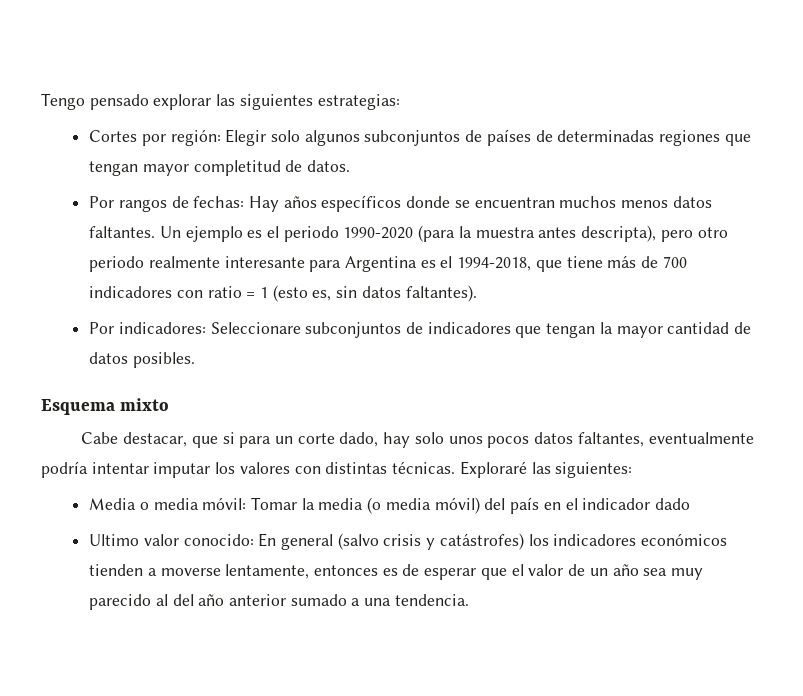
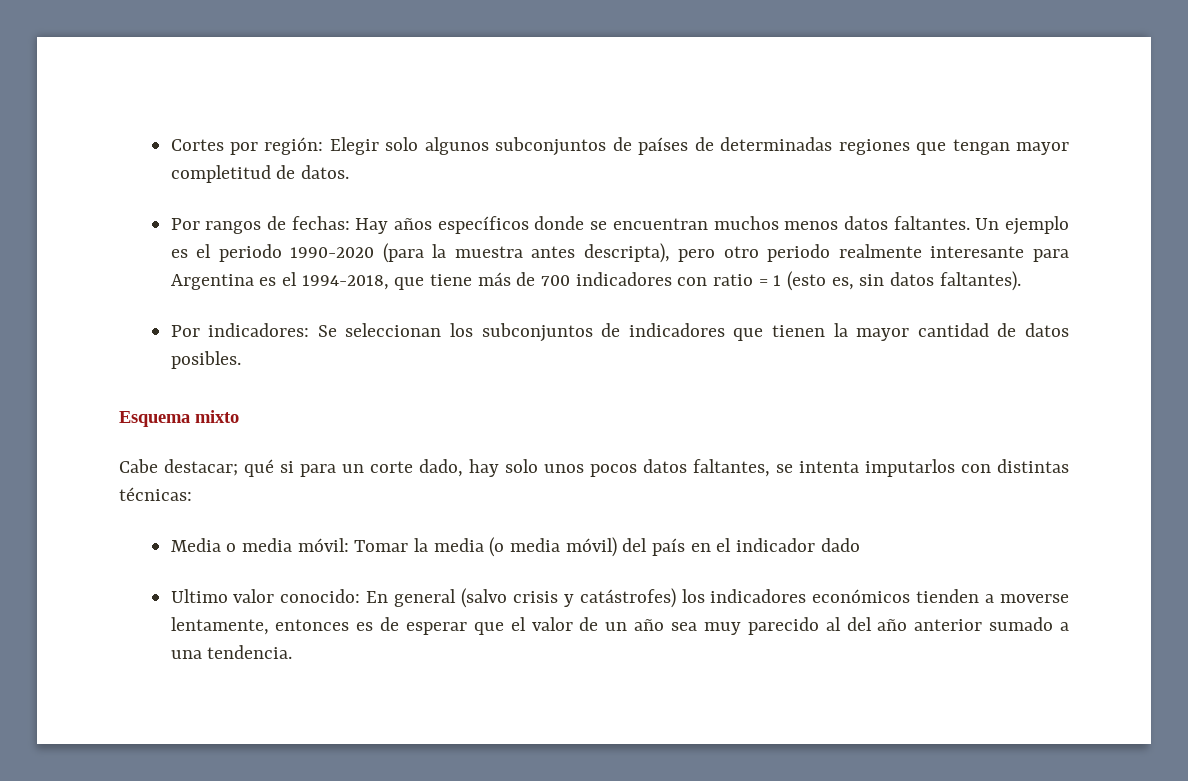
- Tengo pensado explorar las siguientes estrategias:
- Por indicadores: Seleccionare subconjuntos de indicadores que tengan la mayor cantidad de datos posibles.
+ Por indicadores: Se seleccionan los subconjuntos de indicadores que tienen la mayor cantidad de datos posibles.
- Cabe destacar, que si para un corte dado, hay solo unos pocos datos faltantes, eventualmente podría intentar imputar los valores con distintas técnicas. Exploraré las siguientes:
+ Cabe destacar; qué si para un corte dado, hay solo unos pocos datos faltantes, se intenta imputarlos con distintas técnicas:

